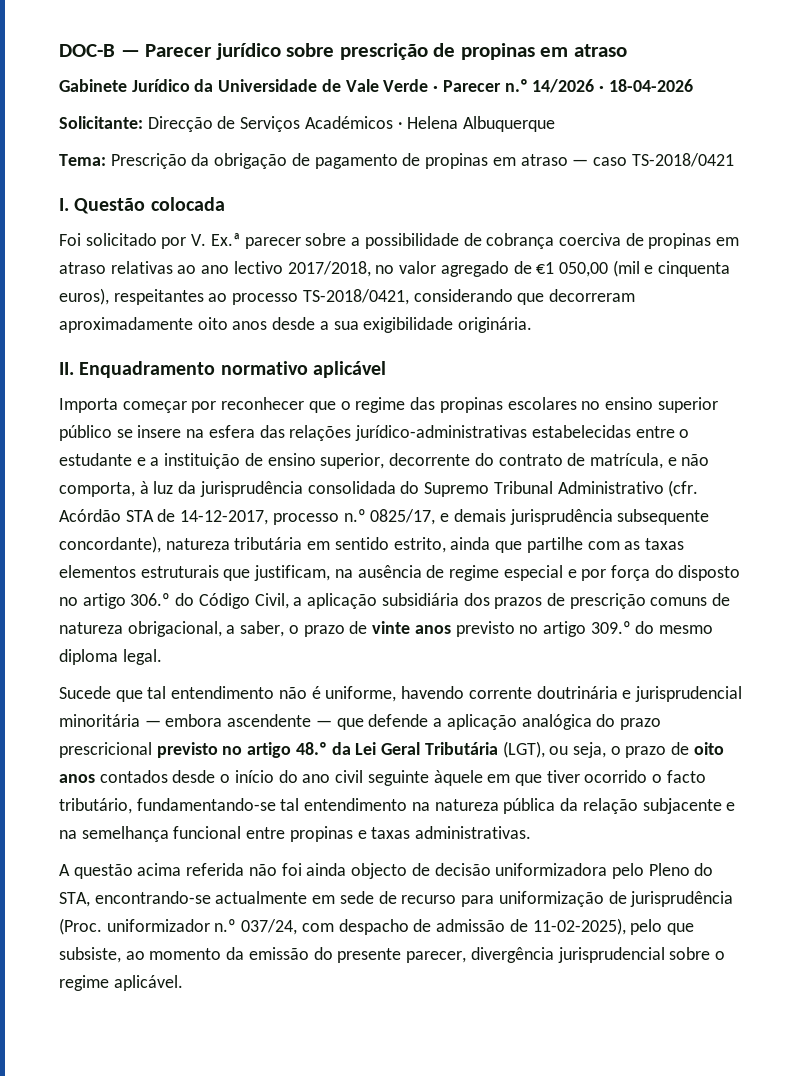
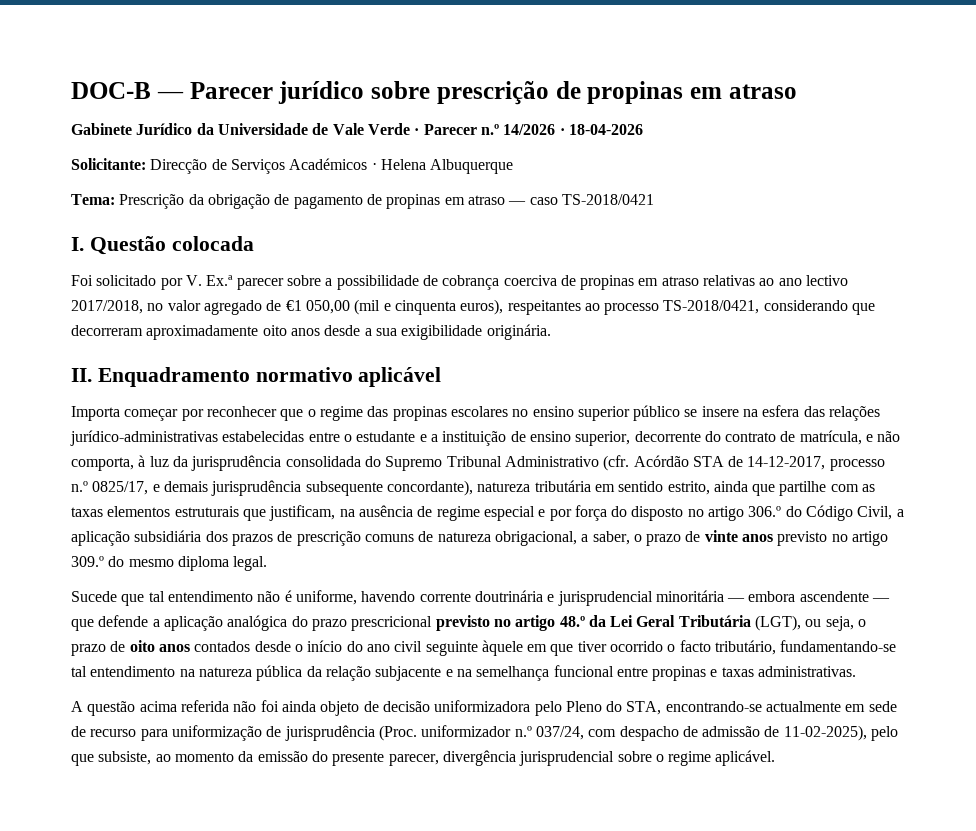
- A questão acima referida não foi ainda objecto de decisão uniformizadora pelo Pleno do STA, encontrando-se actualmente em sede de recurso para uniformização de jurisprudência (Proc. uniformizador n.º 037/24, com despacho de admissão de 11-02-2025), pelo que subsiste, ao momento da emissão do presente parecer, divergência jurisprudencial sobre o regime aplicável.
+ A questão acima referida não foi ainda objeto de decisão uniformizadora pelo Pleno do STA, encontrando-se actualmente em sede de recurso para uniformização de jurisprudência (Proc. uniformizador n.º 037/24, com despacho de admissão de 11-02-2025), pelo que subsiste, ao momento da emissão do presente parecer, divergência jurisprudencial sobre o regime aplicável.

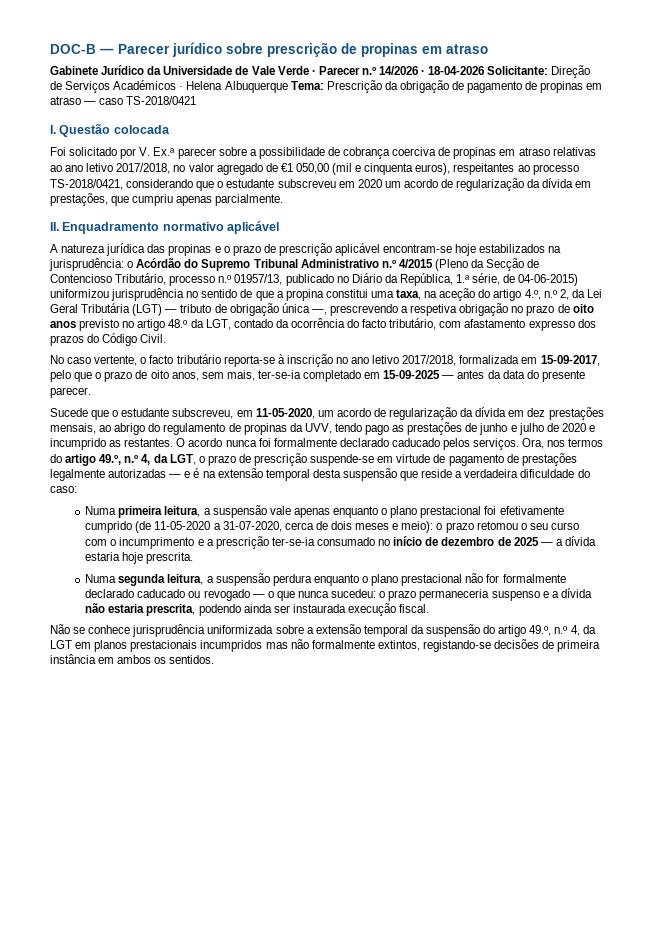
- Gabinete Jurídico da Universidade de Vale Verde · Parecer n.º 14/2026 · 18-04-2026
- Solicitante: Direcção de Serviços Académicos · Helena Albuquerque
- Tema: Prescrição da obrigação de pagamento de propinas em atraso — caso TS-2018/0421
+ Gabinete Jurídico da Universidade de Vale Verde · Parecer n.º 14/2026 · 18-04-2026 Solicitante: Direção de Serviços Académicos · Helena Albuquerque Tema: Prescrição da obrigação de pagamento de propinas em atraso — caso TS-2018/0421
- Foi solicitado por V. Ex.ª parecer sobre a possibilidade de cobrança coerciva de propinas em atraso relativas ao ano lectivo 2017/2018, no valor agregado de €1 050,00 (mil e cinquenta euros), respeitantes ao processo TS-2018/0421, considerando que decorreram aproximadamente oito anos desde a sua exigibilidade originária.
+ Foi solicitado por V. Ex.ª parecer sobre a possibilidade de cobrança coerciva de propinas em atraso relativas ao ano letivo 2017/2018, no valor agregado de €1 050,00 (mil e cinquenta euros), respeitantes ao processo TS-2018/0421, considerando que o estudante subscreveu em 2020 um acordo de regularização da dívida em prestações, que cumpriu apenas parcialmente.
  II. Enquadramento normativo aplicável
- Importa começar por reconhecer que o regime das propinas escolares no ensino superior público se insere na esfera das relações jurídico-administrativas estabelecidas entre o estudante e a instituição de ensino superior, decorrente do contrato de matrícula, e não comporta, à luz da jurisprudência consolidada do Supremo Tribunal Administrativo (cfr. Acórdão STA de 14-12-2017, processo n.º 0825/17, e demais jurisprudência subsequente concordante), natureza tributária em sentido estrito, ainda que partilhe com as taxas elementos estruturais que justificam, na ausência de regime especial e por força do disposto no artigo 306.º do Código Civil, a aplicação subsidiária dos prazos de prescrição comuns de natureza obrigacional, a saber, o prazo de vinte anos previsto no artigo 309.º do mesmo diploma legal.
- Sucede que tal entendimento não é uniforme, havendo corrente doutrinária e jurisprudencial minoritária — embora ascendente — que defende a aplicação analógica do prazo prescricional previsto no artigo 48.º da Lei Geral Tributária (LGT), ou seja, o prazo de oito anos contados desde o início do ano civil seguinte àquele em que tiver ocorrido o facto tributário, fundamentando-se tal entendimento na natureza pública da relação subjacente e na semelhança funcional entre propinas e taxas administrativas.
- A questão acima referida não foi ainda objeto de decisão uniformizadora pelo Pleno do STA, encontrando-se actualmente em sede de recurso para uniformização de jurisprudência (Proc. uniformizador n.º 037/24, com despacho de admissão de 11-02-2025), pelo que subsiste, ao momento da emissão do presente parecer, divergência jurisprudencial sobre o regime aplicável.
+ A natureza jurídica das propinas e o prazo de prescrição aplicável encontram-se hoje estabilizados na jurisprudência: o Acórdão do Supremo Tribunal Administrativo n.º 4/2015 (Pleno da Secção de Contencioso Tributário, processo n.º 01957/13, publicado no Diário da República, 1.ª série, de 04-06-2015) uniformizou jurisprudência no sentido de que a propina constitui uma taxa, na aceção do artigo 4.º, n.º 2, da Lei Geral Tributária (LGT) — tributo de obrigação única —, prescrevendo a respetiva obrigação no prazo de oito anos previsto no artigo 48.º da LGT, contado da ocorrência do facto tributário, com afastamento expresso dos prazos do Código Civil.
+ No caso vertente, o facto tributário reporta-se à inscrição no ano letivo 2017/2018, formalizada em 15-09-2017, pelo que o prazo de oito anos, sem mais, ter-se-ia completado em 15-09-2025 — antes da data do presente parecer.
+ Sucede que o estudante subscreveu, em 11-05-2020, um acordo de regularização da dívida em dez prestações mensais, ao abrigo do regulamento de propinas da UVV, tendo pago as prestações de junho e julho de 2020 e incumprido as restantes. O acordo nunca foi formalmente declarado caducado pelos serviços. Ora, nos termos do artigo 49.º, n.º 4, da LGT, o prazo de prescrição suspende-se em virtude de pagamento de prestações legalmente autorizadas — e é na extensão temporal desta suspensão que reside a verdadeira dificuldade do caso:
+ Numa primeira leitura, a suspensão vale apenas enquanto o plano prestacional foi efetivamente cumprido (de 11-05-2020 a 31-07-2020, cerca de dois meses e meio): o prazo retomou o seu curso com o incumprimento e a prescrição ter-se-ia consumado no início de dezembro de 2025 — a dívida estaria hoje prescrita.
+ Numa segunda leitura, a suspensão perdura enquanto o plano prestacional não for formalmente declarado caducado ou revogado — o que nunca sucedeu: o prazo permaneceria suspenso e a dívida não estaria prescrita, podendo ainda ser instaurada execução fiscal.
+ Não se conhece jurisprudência uniformizada sobre a extensão temporal da suspensão do artigo 49.º, n.º 4, da LGT em planos prestacionais incumpridos mas não formalmente extintos, registando-se decisões de primeira instância em ambos os sentidos.

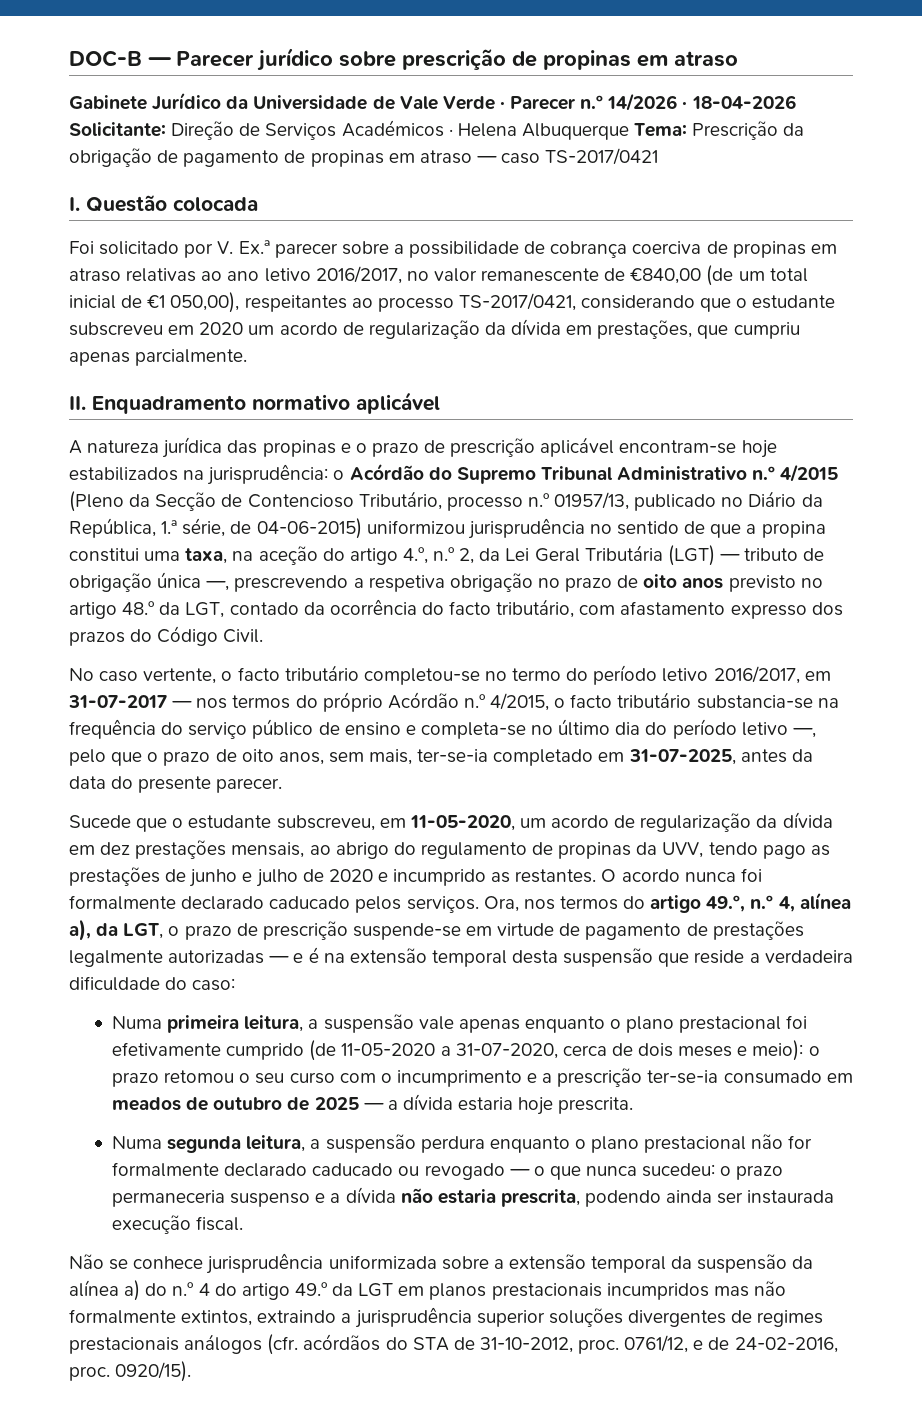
- Gabinete Jurídico da Universidade de Vale Verde · Parecer n.º 14/2026 · 18-04-2026 Solicitante: Direção de Serviços Académicos · Helena Albuquerque Tema: Prescrição da obrigação de pagamento de propinas em atraso — caso TS-2018/0421
+ Gabinete Jurídico da Universidade de Vale Verde · Parecer n.º 14/2026 · 18-04-2026 Solicitante: Direção de Serviços Académicos · Helena Albuquerque Tema: Prescrição da obrigação de pagamento de propinas em atraso — caso TS-2017/0421
- Foi solicitado por V. Ex.ª parecer sobre a possibilidade de cobrança coerciva de propinas em atraso relativas ao ano letivo 2017/2018, no valor agregado de €1 050,00 (mil e cinquenta euros), respeitantes ao processo TS-2018/0421, considerando que o estudante subscreveu em 2020 um acordo de regularização da dívida em prestações, que cumpriu apenas parcialmente.
+ Foi solicitado por V. Ex.ª parecer sobre a possibilidade de cobrança coerciva de propinas em atraso relativas ao ano letivo 2016/2017, no valor remanescente de €840,00 (de um total inicial de €1 050,00), respeitantes ao processo TS-2017/0421, considerando que o estudante subscreveu em 2020 um acordo de regularização da dívida em prestações, que cumpriu apenas parcialmente.
- No caso vertente, o facto tributário reporta-se à inscrição no ano letivo 2017/2018, formalizada em 15-09-2017, pelo que o prazo de oito anos, sem mais, ter-se-ia completado em 15-09-2025 — antes da data do presente parecer.
+ No caso vertente, o facto tributário completou-se no termo do período letivo 2016/2017, em 31-07-2017 — nos termos do próprio Acórdão n.º 4/2015, o facto tributário substancia-se na frequência do serviço público de ensino e completa-se no último dia do período letivo —, pelo que o prazo de oito anos, sem mais, ter-se-ia completado em 31-07-2025, antes da data do presente parecer.
- Ora, nos termos do artigo 49.º, n.º 4, da LGT, o prazo de prescrição suspende-se em virtude de pagamento de prestações legalmente autorizadas — e é na extensão temporal desta suspensão que reside a verdadeira dificuldade do caso:
+ Ora, nos termos do artigo 49.º, n.º 4, alínea a), da LGT, o prazo de prescrição suspende-se em virtude de pagamento de prestações legalmente autorizadas — e é na extensão temporal desta suspensão que reside a verdadeira dificuldade do caso:
- Numa primeira leitura, a suspensão vale apenas enquanto o plano prestacional foi efetivamente cumprido (de 11-05-2020 a 31-07-2020, cerca de dois meses e meio): o prazo retomou o seu curso com o incumprimento e a prescrição ter-se-ia consumado no início de dezembro de 2025 — a dívida estaria hoje prescrita.
+ Numa primeira leitura, a suspensão vale apenas enquanto o plano prestacional foi efetivamente cumprido (de 11-05-2020 a 31-07-2020, cerca de dois meses e meio): o prazo retomou o seu curso com o incumprimento e a prescrição ter-se-ia consumado em meados de outubro de 2025 — a dívida estaria hoje prescrita.
- Não se conhece jurisprudência uniformizada sobre a extensão temporal da suspensão do artigo 49.º, n.º 4, da LGT em planos prestacionais incumpridos mas não formalmente extintos, registando-se decisões de primeira instância em ambos os sentidos.
+ Não se conhece jurisprudência uniformizada sobre a extensão temporal da suspensão da alínea a) do n.º 4 do artigo 49.º da LGT em planos prestacionais incumpridos mas não formalmente extintos, extraindo a jurisprudência superior soluções divergentes de regimes prestacionais análogos (cfr. acórdãos do STA de 31-10-2012, proc. 0761/12, e de 24-02-2016, proc. 0920/15).

